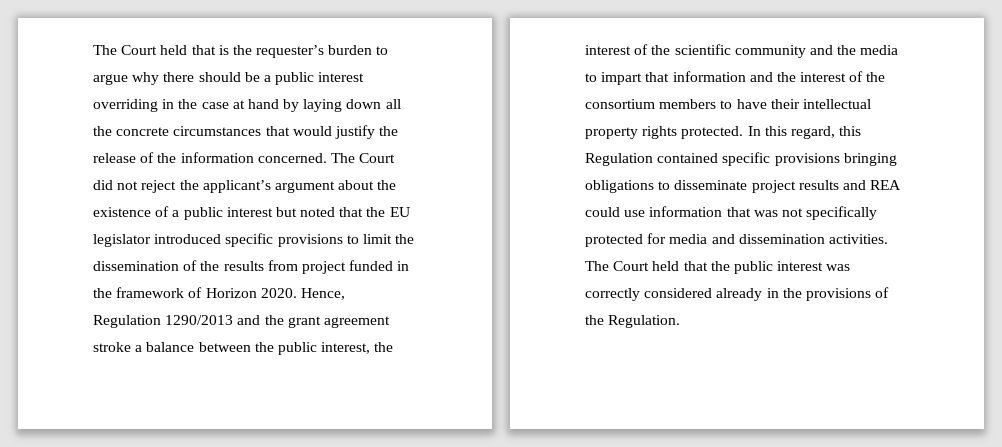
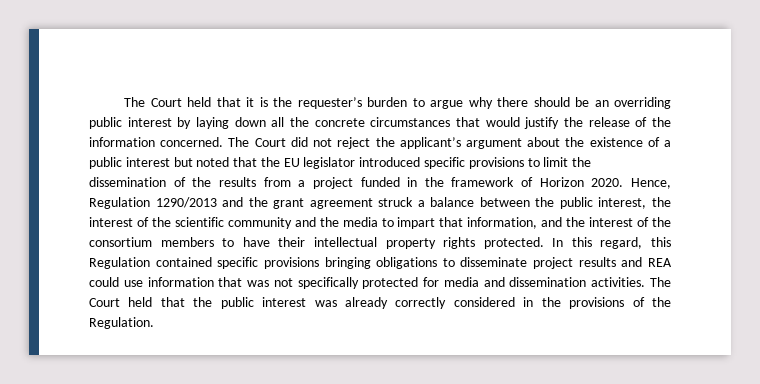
- The Court held that is the requester’s burden to argue why there should be a public interest overriding in the case at hand by laying down all the concrete circumstances that would justify the release of the information concerned.
+ The Court held that it is the requester’s burden to argue why there should be an overriding public interest by laying down all the concrete circumstances that would justify the release of the information concerned.
- The Court did not reject the applicant’s argument about the existence of a public interest but noted that the EU legislator introduced specific provisions to limit the dissemination of the results from project funded in the framework of Horizon 2020.
+ The Court did not reject the applicant’s argument about the existence of a public interest but noted that the EU legislator introduced specific provisions to limit the dissemination of the results from a project funded in the framework of Horizon 2020.
- Hence, Regulation 1290/2013 and the grant agreement stroke a balance between the public interest, the interest of the scientific community and the media to impart that information and the interest of the consortium members to have their intellectual property rights protected.
+ Hence, Regulation 1290/2013 and the grant agreement struck a balance between the public interest, the interest of the scientific community and the media to impart that information, and the interest of the consortium members to have their intellectual property rights protected.
- The Court held that the public interest was correctly considered already in the provisions of the Regulation.
+ The Court held that the public interest was already correctly considered in the provisions of the Regulation.

